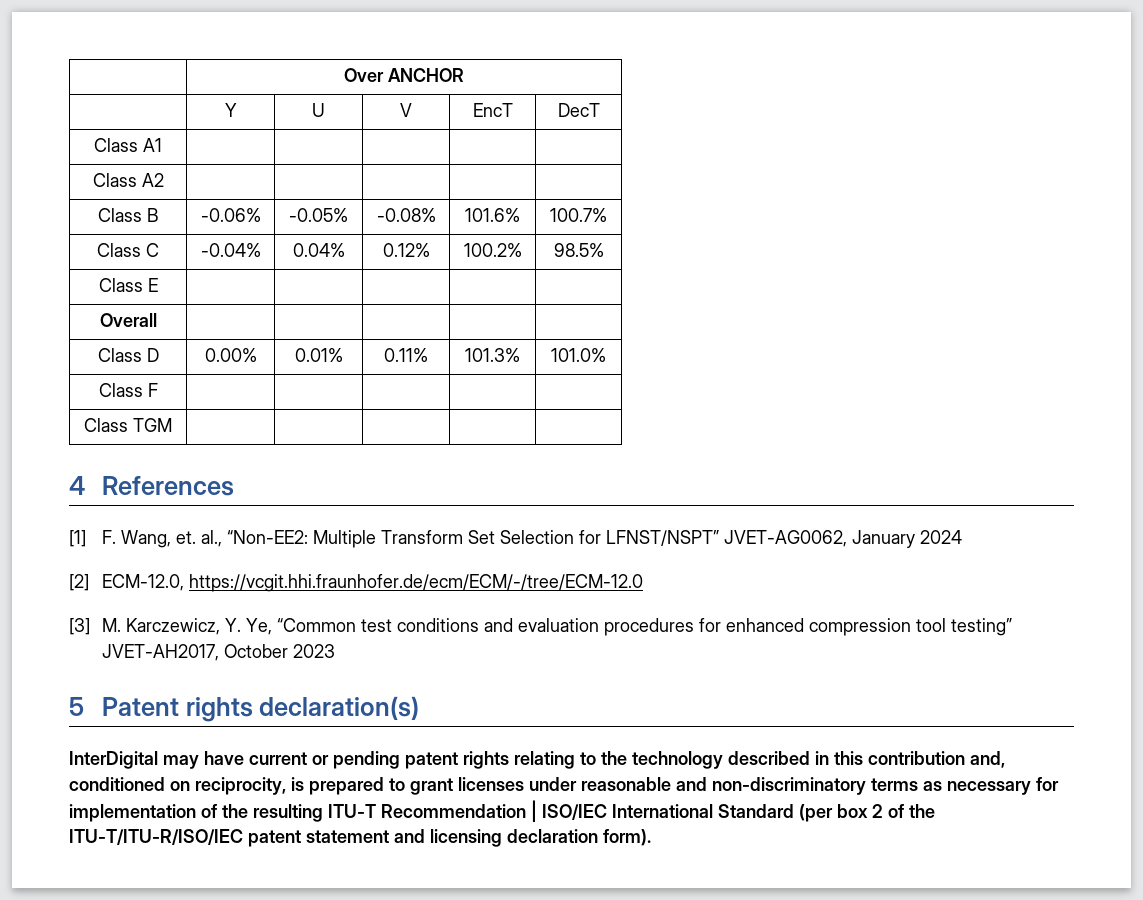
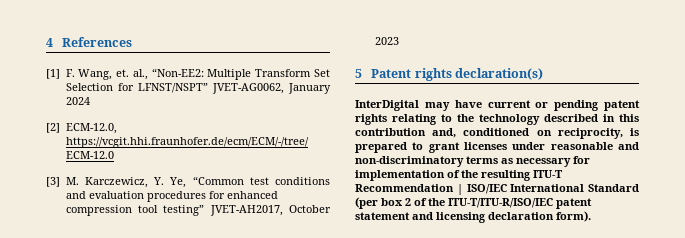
- | Over ANCHOR
- | Y | U | V | EncT | DecT
- Class A1 | | | | |
- Class A2 | | | | |
- Class B | -0.06% | -0.05% | -0.08% | 101.6% | 100.7%
- Class C | -0.04% | 0.04% | 0.12% | 100.2% | 98.5%
- Class E | | | | |
- Overall | | | | |
- Class D | 0.00% | 0.01% | 0.11% | 101.3% | 101.0%
- Class F | | | | |
- Class TGM | | | | |

